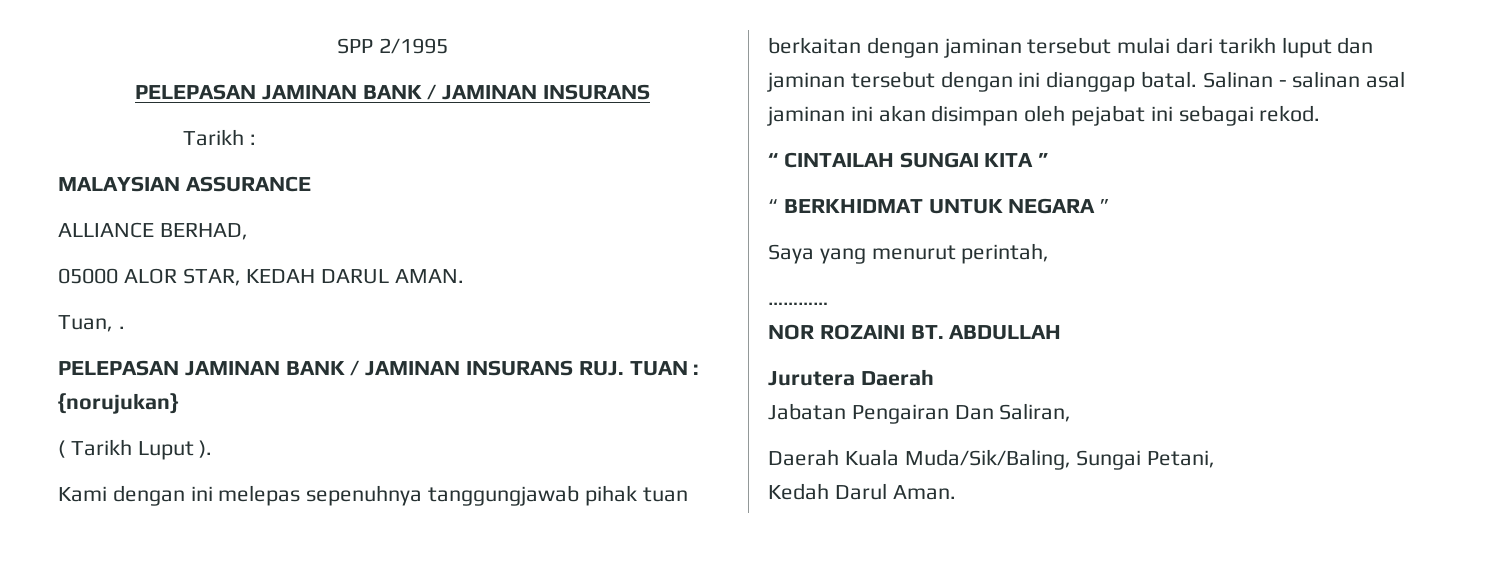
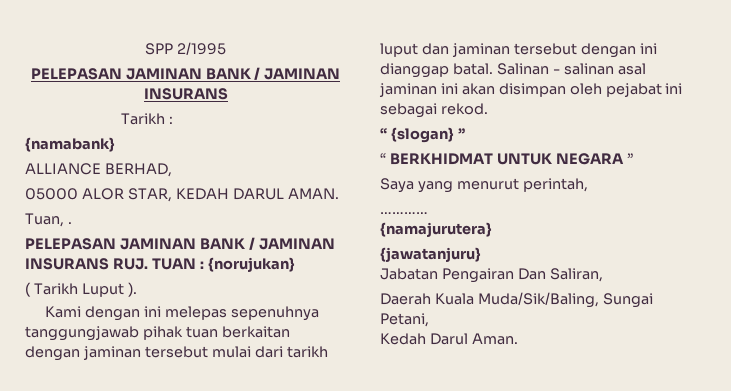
- MALAYSIAN ASSURANCE
+ {namabank}
- “ CINTAILAH SUNGAI KITA ”
+ “ {slogan} ”
- NOR ROZAINI BT. ABDULLAH
- Jurutera Daerah
+ {namajurutera}
+ {jawatanjuru}

